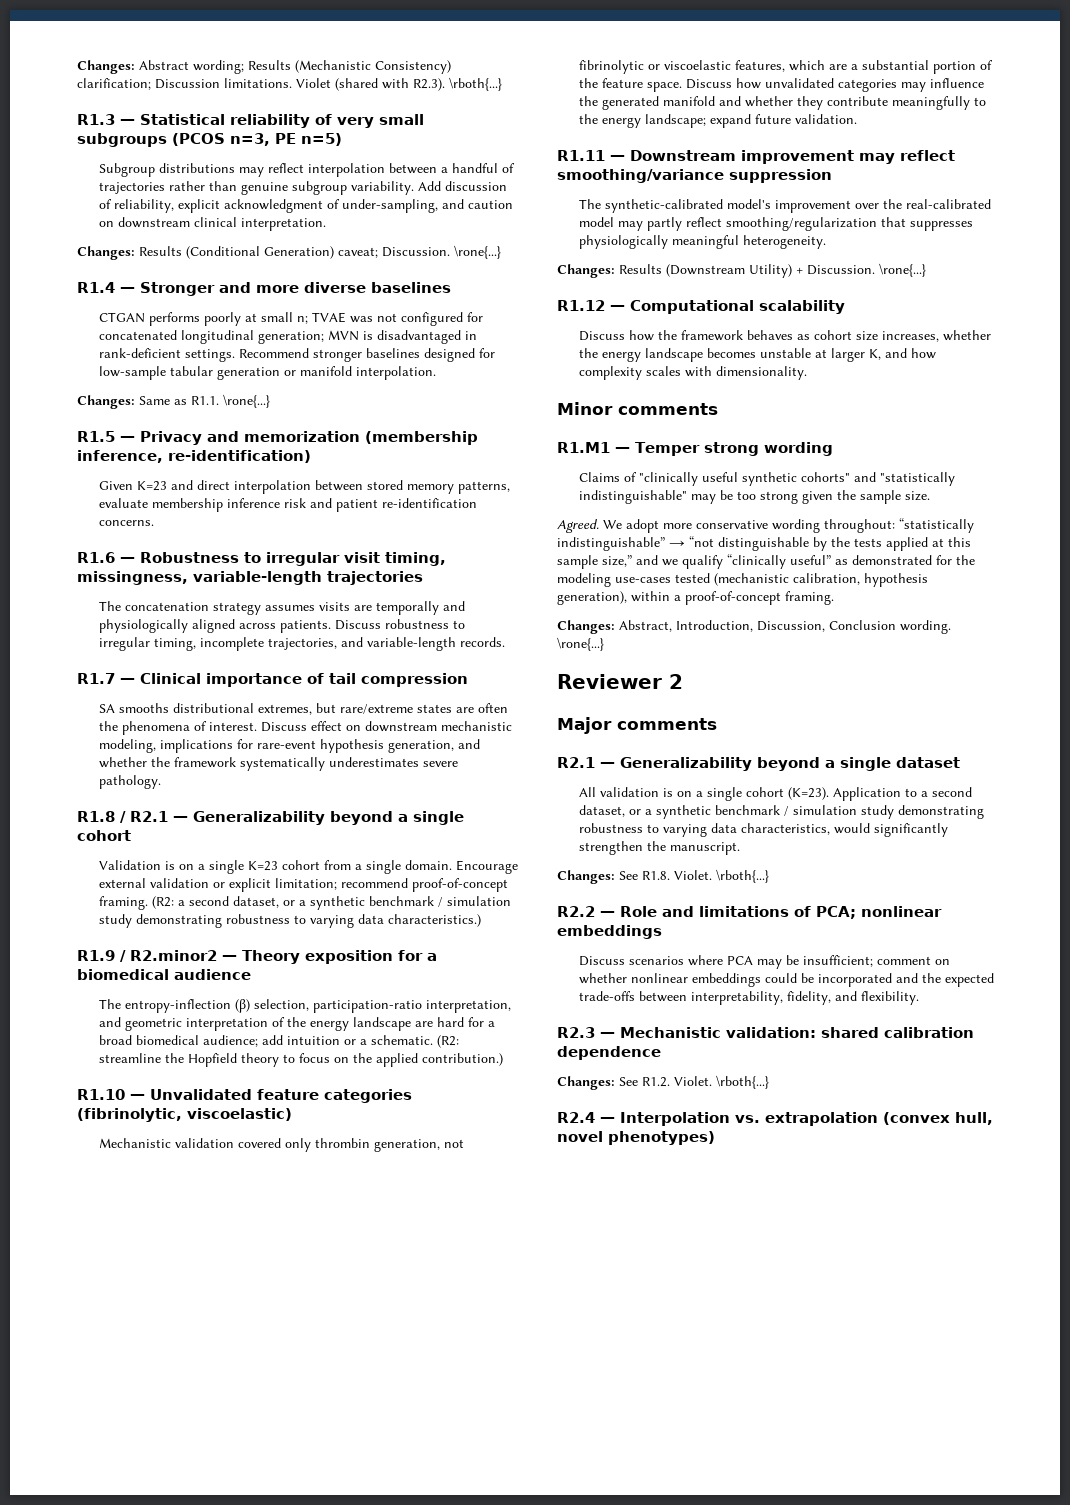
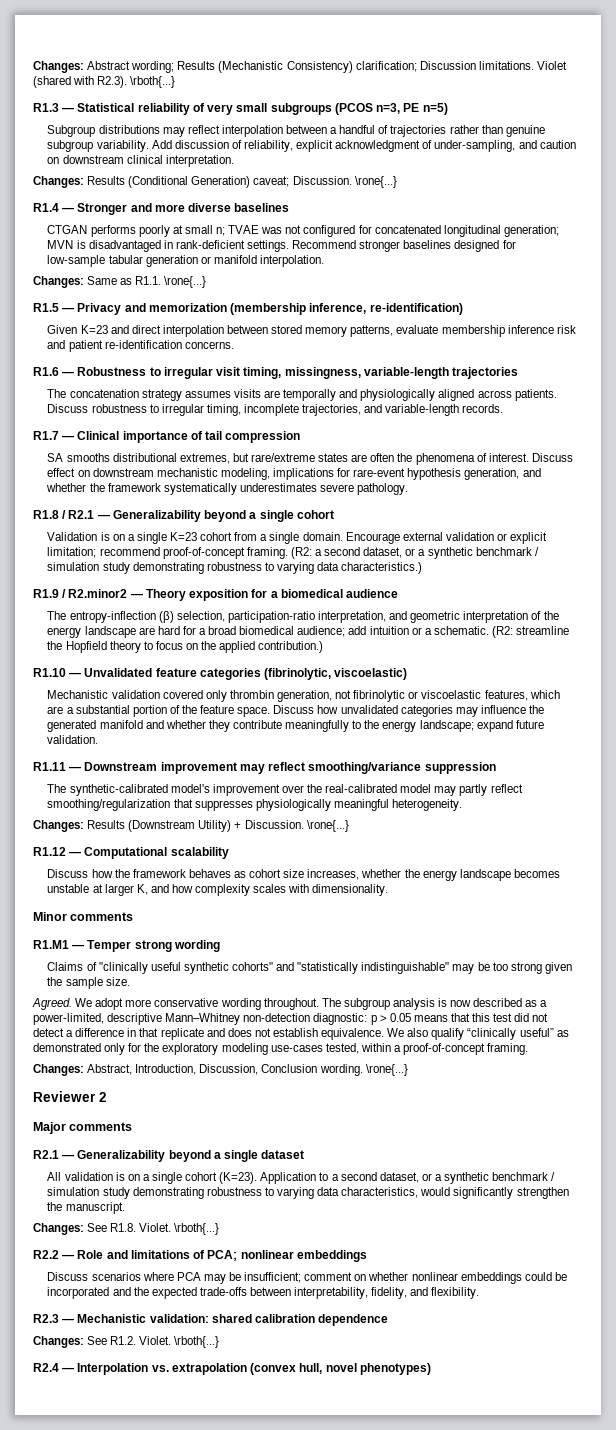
- We adopt more conservative wording throughout: “statistically indistinguishable” → “not distinguishable by the tests applied at this sample size,” and we qualify “clinically useful” as demonstrated for the modeling use-cases tested (mechanistic calibration, hypothesis generation), within a proof-of-concept framing.
+ We adopt more conservative wording throughout. The subgroup analysis is now described as a power-limited, descriptive Mann–Whitney non-detection diagnostic: p > 0.05 means that this test did not detect a difference in that replicate and does not establish equivalence. We also qualify “clinically useful” as demonstrated only for the exploratory modeling use-cases tested, within a proof-of-concept framing.

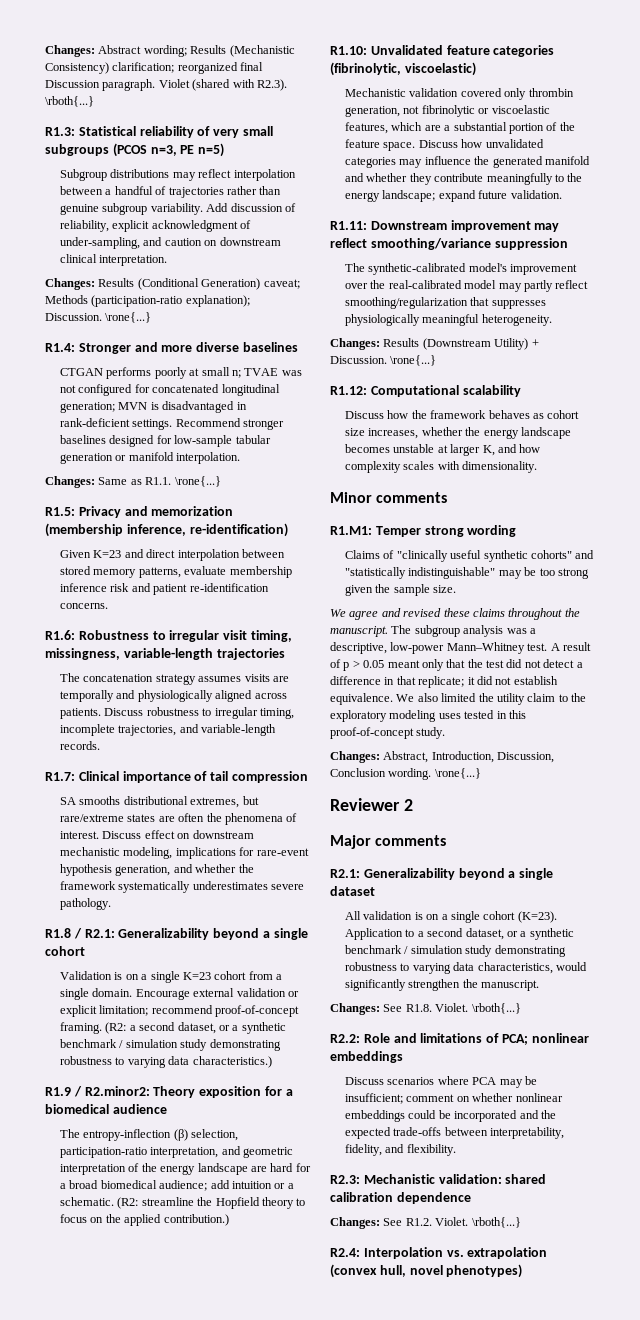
- Changes: Abstract wording; Results (Mechanistic Consistency) clarification; Discussion limitations.
+ Changes: Abstract wording; Results (Mechanistic Consistency) clarification; reorganized final Discussion paragraph.
- R1.3 — Statistical reliability of very small subgroups (PCOS n=3, PE n=5)
+ R1.3: Statistical reliability of very small subgroups (PCOS n=3, PE n=5)
- Changes: Results (Conditional Generation) caveat; Discussion. \rone{...}
- R1.4 — Stronger and more diverse baselines
+ Changes: Results (Conditional Generation) caveat; Methods (participation-ratio explanation); Discussion. \rone{...}
+ R1.4: Stronger and more diverse baselines
- R1.5 — Privacy and memorization (membership inference, re-identification)
+ R1.5: Privacy and memorization (membership inference, re-identification)
- R1.6 — Robustness to irregular visit timing, missingness, variable-length trajectories
+ R1.6: Robustness to irregular visit timing, missingness, variable-length trajectories
- R1.7 — Clinical importance of tail compression
+ R1.7: Clinical importance of tail compression
- R1.8 / R2.1 — Generalizability beyond a single cohort
+ R1.8 / R2.1: Generalizability beyond a single cohort
- R1.9 / R2.minor2 — Theory exposition for a biomedical audience
+ R1.9 / R2.minor2: Theory exposition for a biomedical audience
- R1.10 — Unvalidated feature categories (fibrinolytic, viscoelastic)
+ R1.10: Unvalidated feature categories (fibrinolytic, viscoelastic)
- R1.11 — Downstream improvement may reflect smoothing/variance suppression
+ R1.11: Downstream improvement may reflect smoothing/variance suppression
- R1.12 — Computational scalability
+ R1.12: Computational scalability
- R1.M1 — Temper strong wording
+ R1.M1: Temper strong wording
- Agreed. We adopt more conservative wording throughout. The subgroup analysis is now described as a power-limited, descriptive Mann–Whitney non-detection diagnostic: p > 0.05 means that this test did not detect a difference in that replicate and does not establish equivalence.
+ We agree and revised these claims throughout the manuscript. The subgroup analysis was a descriptive, low-power Mann–Whitney test. A result of p > 0.05 meant only that the test did not detect a difference in that replicate; it did not establish equivalence.
- We also qualify “clinically useful” as demonstrated only for the exploratory modeling use-cases tested, within a proof-of-concept framing.
+ We also limited the utility claim to the exploratory modeling uses tested in this proof-of-concept study.
- R2.1 — Generalizability beyond a single dataset
+ R2.1: Generalizability beyond a single dataset
- R2.2 — Role and limitations of PCA; nonlinear embeddings
+ R2.2: Role and limitations of PCA; nonlinear embeddings
- R2.3 — Mechanistic validation: shared calibration dependence
+ R2.3: Mechanistic validation: shared calibration dependence
- R2.4 — Interpolation vs. extrapolation (convex hull, novel phenotypes)
+ R2.4: Interpolation vs. extrapolation (convex hull, novel phenotypes)

